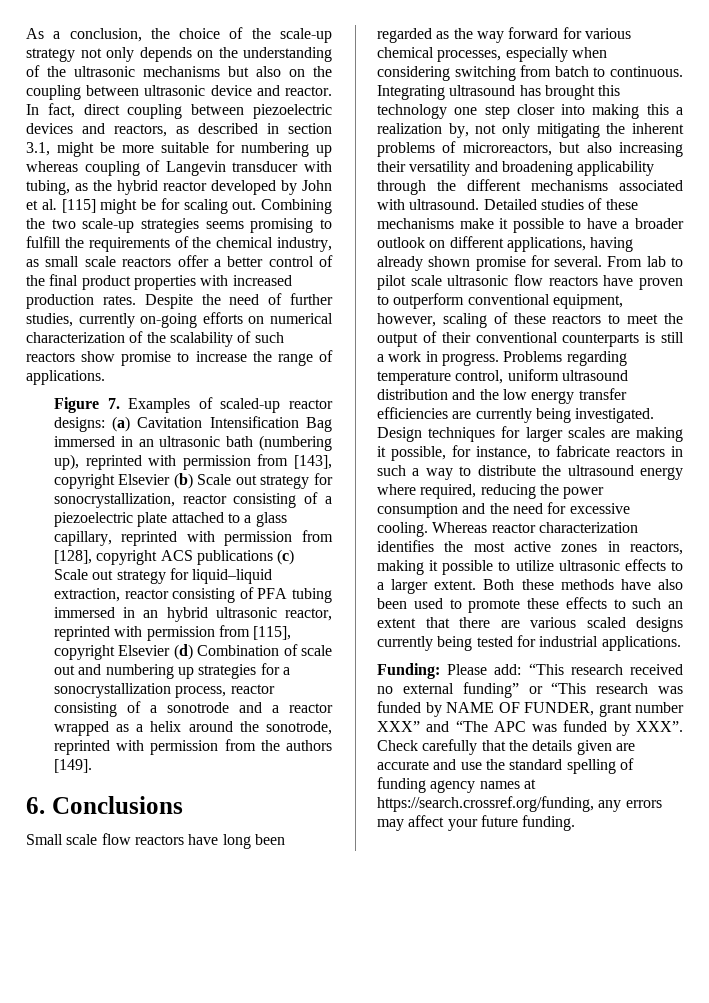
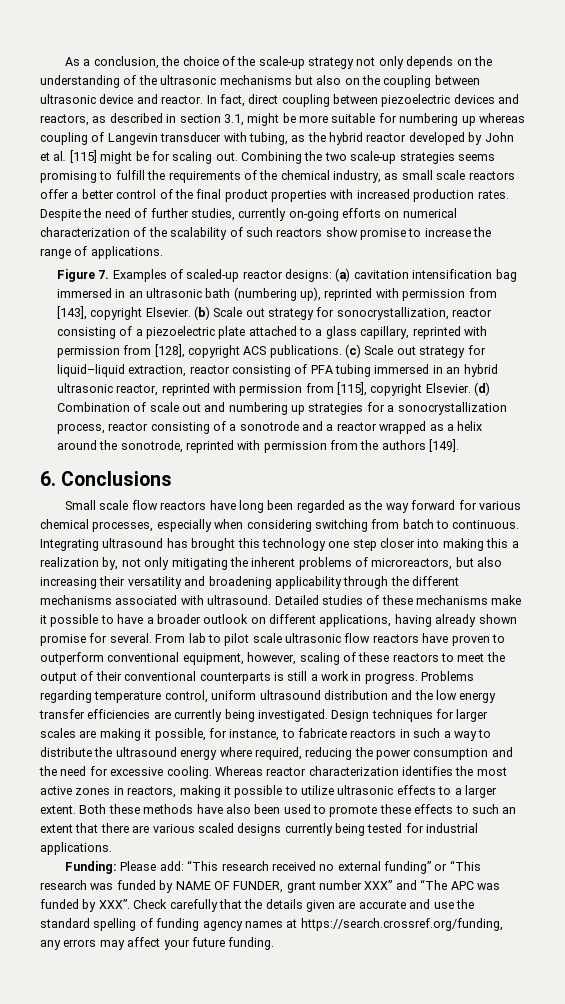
- (a) Cavitation Intensification Bag immersed in an ultrasonic bath (numbering up), reprinted with permission from [143], copyright Elsevier (b) Scale out strategy for sonocrystallization, reactor consisting of a piezoelectric plate attached to a glass capillary, reprinted with permission from [128], copyright ACS publications (c) Scale out strategy for liquid–liquid extraction, reactor consisting of PFA tubing immersed in an hybrid ultrasonic reactor, reprinted with permission from [115], copyright Elsevier (d) Combination of scale out and numbering up strategies for a sonocrystallization process, reactor consisting of a sonotrode and a reactor wrapped as a helix around the sonotrode, reprinted with permission from the authors [149].
+ (a) cavitation intensification bag immersed in an ultrasonic bath (numbering up), reprinted with permission from [143], copyright Elsevier. (b) Scale out strategy for sonocrystallization, reactor consisting of a piezoelectric plate attached to a glass capillary, reprinted with permission from [128], copyright ACS publications. (c) Scale out strategy for liquid–liquid extraction, reactor consisting of PFA tubing immersed in an hybrid ultrasonic reactor, reprinted with permission from [115], copyright Elsevier. (d) Combination of scale out and numbering up strategies for a sonocrystallization process, reactor consisting of a sonotrode and a reactor wrapped as a helix around the sonotrode, reprinted with permission from the authors [149].

